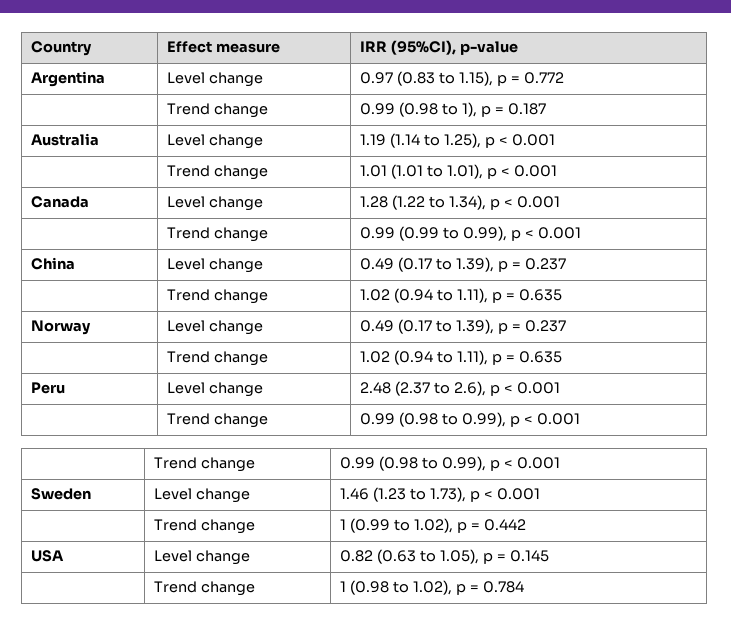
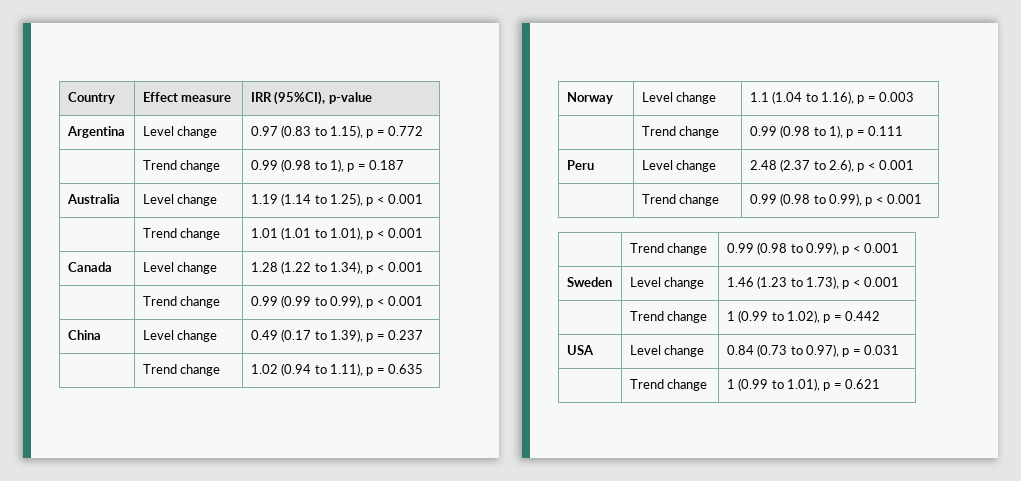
- Norway | Level change | 0.49 (0.17 to 1.39), p = 0.237
- | Trend change | 1.02 (0.94 to 1.11), p = 0.635
+ Norway | Level change | 1.1 (1.04 to 1.16), p = 0.003
+ | Trend change | 0.99 (0.98 to 1), p = 0.111
- USA | Level change | 0.82 (0.63 to 1.05), p = 0.145
- | Trend change | 1 (0.98 to 1.02), p = 0.784
+ USA | Level change | 0.84 (0.73 to 0.97), p = 0.031
+ | Trend change | 1 (0.99 to 1.01), p = 0.621

